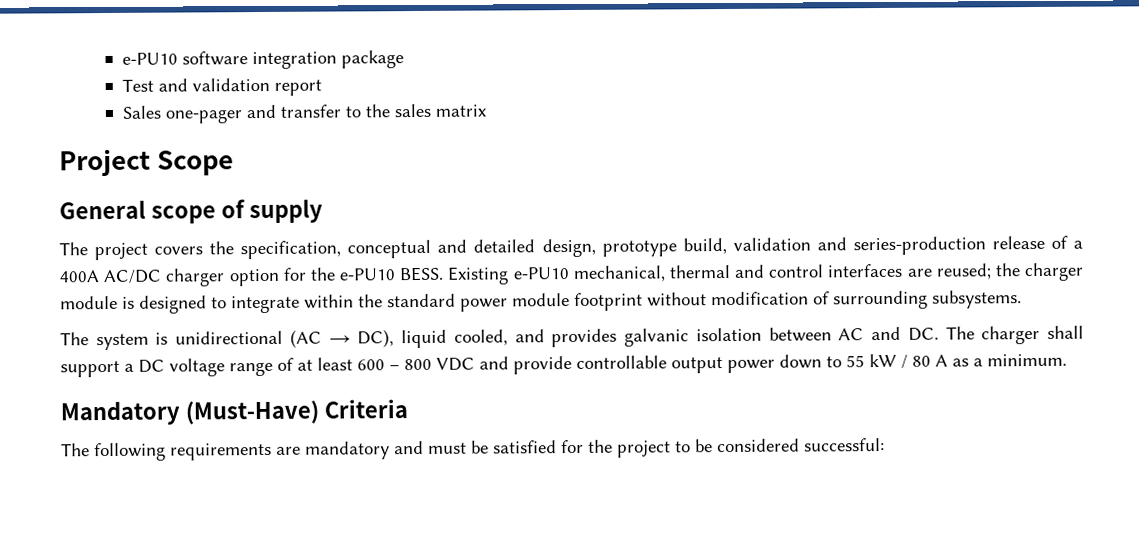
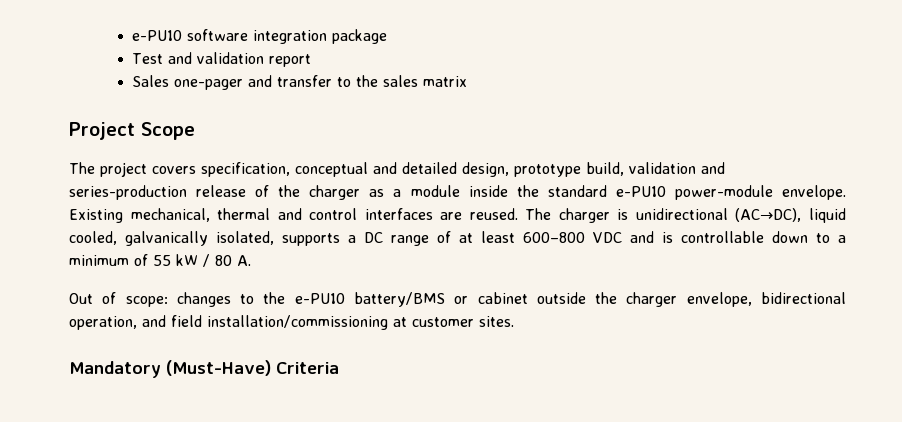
- General scope of supply
- The project covers the specification, conceptual and detailed design, prototype build, validation and series-production release of a 400A AC/DC charger option for the e-PU10 BESS. Existing e-PU10 mechanical, thermal and control interfaces are reused; the charger module is designed to integrate within the standard power module footprint without modification of surrounding subsystems.
- The system is unidirectional (AC → DC), liquid cooled, and provides galvanic isolation between AC and DC. The charger shall support a DC voltage range of at least 600 – 800 VDC and provide controllable output power down to 55 kW / 80 A as a minimum.
+ The project covers specification, conceptual and detailed design, prototype build, validation and series-production release of the charger as a module inside the standard e-PU10 power-module envelope. Existing mechanical, thermal and control interfaces are reused. The charger is unidirectional (AC→DC), liquid cooled, galvanically isolated, supports a DC range of at least 600–800 VDC and is controllable down to a minimum of 55 kW / 80 A.
+ Out of scope: changes to the e-PU10 battery/BMS or cabinet outside the charger envelope, bidirectional operation, and field installation/commissioning at customer sites.
  Mandatory (Must-Have) Criteria
- The following requirements are mandatory and must be satisfied for the project to be considered successful:

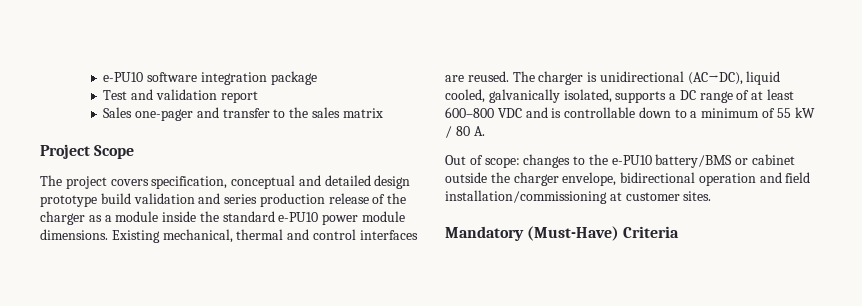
- The project covers specification, conceptual and detailed design, prototype build, validation and series-production release of the charger as a module inside the standard e-PU10 power-module envelope.
+ The project covers specification, conceptual and detailed design prototype build validation and series production release of the charger as a module inside the standard e-PU10 power module dimensions.
- Out of scope: changes to the e-PU10 battery/BMS or cabinet outside the charger envelope, bidirectional operation, and field installation/commissioning at customer sites.
+ Out of scope: changes to the e-PU10 battery/BMS or cabinet outside the charger envelope, bidirectional operation and field installation/commissioning at customer sites.

